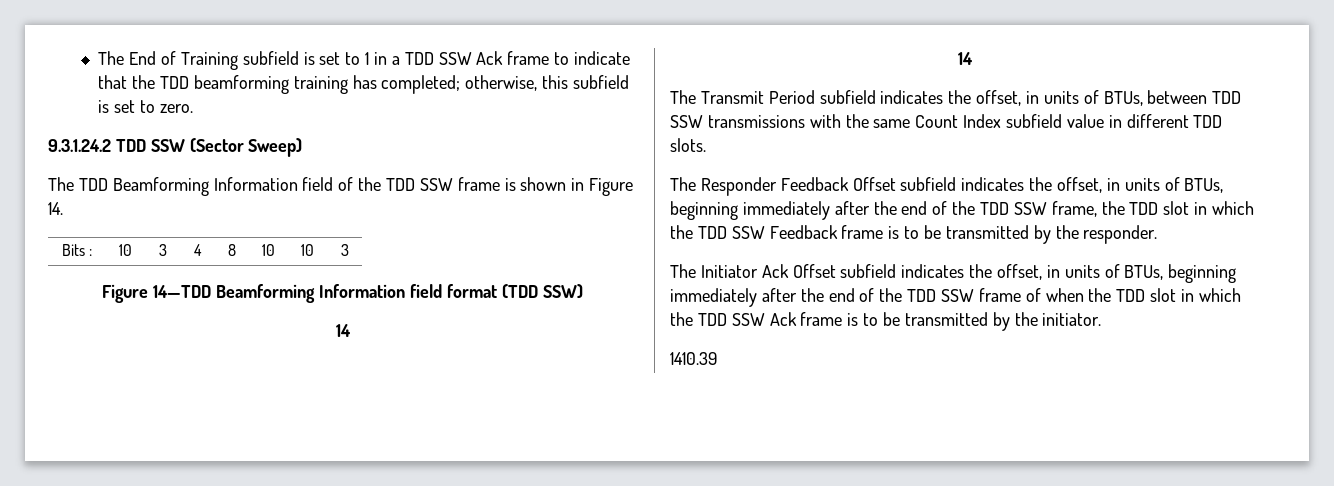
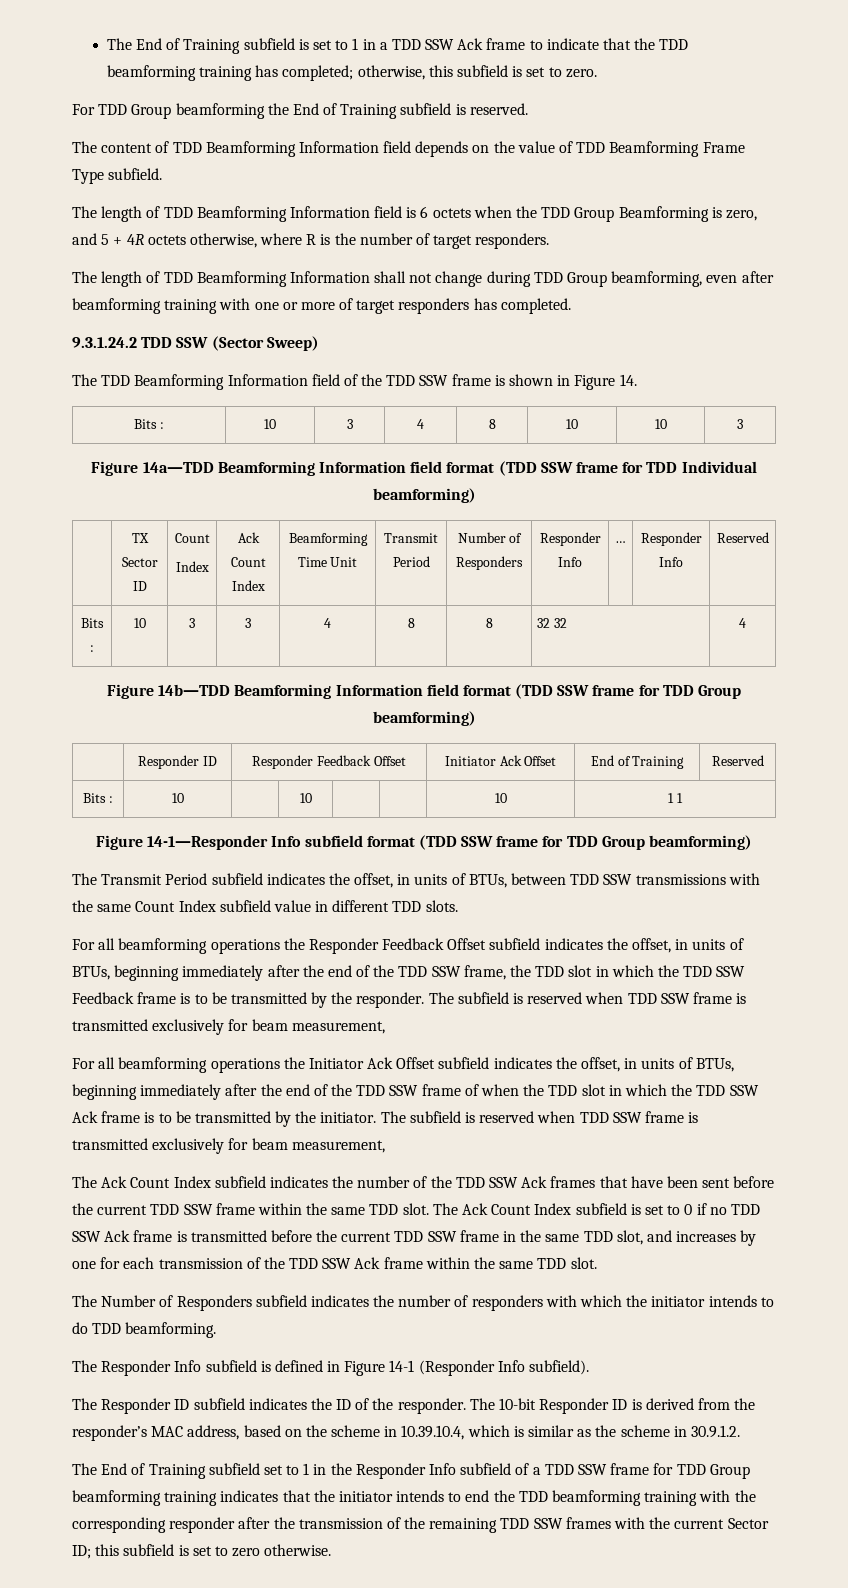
+ For TDD Group beamforming the End of Training subfield is reserved.
+ The content of TDD Beamforming Information field depends on the value of TDD Beamforming Frame Type subfield.
+ The length of TDD Beamforming Information field is 6 octets when the TDD Group Beamforming is zero, and 5 + 4R octets otherwise, where R is the number of target responders.
+ The length of TDD Beamforming Information shall not change during TDD Group beamforming, even after beamforming training with one or more of target responders has completed.
- Figure 14—TDD Beamforming Information field format (TDD SSW)
- 14
- 14
+ Figure 14a—TDD Beamforming Information field format (TDD SSW frame for TDD Individual beamforming)
+ | TX Sector ID | Count
+ Index | Ack Count Index | Beamforming Time Unit | Transmit Period | Number of Responders | Responder Info | … | Responder Info | Reserved
+ Bits : | 10 | 3 | 3 | 4 | 8 | 8 | 32 32 | 4
+ Figure 14b—TDD Beamforming Information field format (TDD SSW frame for TDD Group beamforming)
+ | Responder ID | Responder Feedback Offset | Initiator Ack Offset | End of Training | Reserved
+ Bits : | 10 | | 10 | | | 10 | 1 1
+ Figure 14-1—Responder Info subfield format (TDD SSW frame for TDD Group beamforming)
- The Responder Feedback Offset subfield indicates the offset, in units of BTUs, beginning immediately after the end of the TDD SSW frame, the TDD slot in which the TDD SSW Feedback frame is to be transmitted by the responder.
- The Initiator Ack Offset subfield indicates the offset, in units of BTUs, beginning immediately after the end of the TDD SSW frame of when the TDD slot in which the TDD SSW Ack frame is to be transmitted by the initiator.
- 1410.39
+ For all beamforming operations the Responder Feedback Offset subfield indicates the offset, in units of BTUs, beginning immediately after the end of the TDD SSW frame, the TDD slot in which the TDD SSW Feedback frame is to be transmitted by the responder. The subfield is reserved when TDD SSW frame is transmitted exclusively for beam measurement,
+ For all beamforming operations the Initiator Ack Offset subfield indicates the offset, in units of BTUs, beginning immediately after the end of the TDD SSW frame of when the TDD slot in which the TDD SSW Ack frame is to be transmitted by the initiator. The subfield is reserved when TDD SSW frame is transmitted exclusively for beam measurement,
+ The Ack Count Index subfield indicates the number of the TDD SSW Ack frames that have been sent before the current TDD SSW frame within the same TDD slot. The Ack Count Index subfield is set to 0 if no TDD SSW Ack frame is transmitted before the current TDD SSW frame in the same TDD slot, and increases by one for each transmission of the TDD SSW Ack frame within the same TDD slot.
+ The Number of Responders subfield indicates the number of responders with which the initiator intends to do TDD beamforming.
+ The Responder Info subfield is defined in Figure 14-1 (Responder Info subfield).
+ The Responder ID subfield indicates the ID of the responder. The 10-bit Responder ID is derived from the responder’s MAC address, based on the scheme in 10.39.10.4, which is similar as the scheme in 30.9.1.2.
+ The End of Training subfield set to 1 in the Responder Info subfield of a TDD SSW frame for TDD Group beamforming training indicates that the initiator intends to end the TDD beamforming training with the corresponding responder after the transmission of the remaining TDD SSW frames with the current Sector ID; this subfield is set to zero otherwise.

